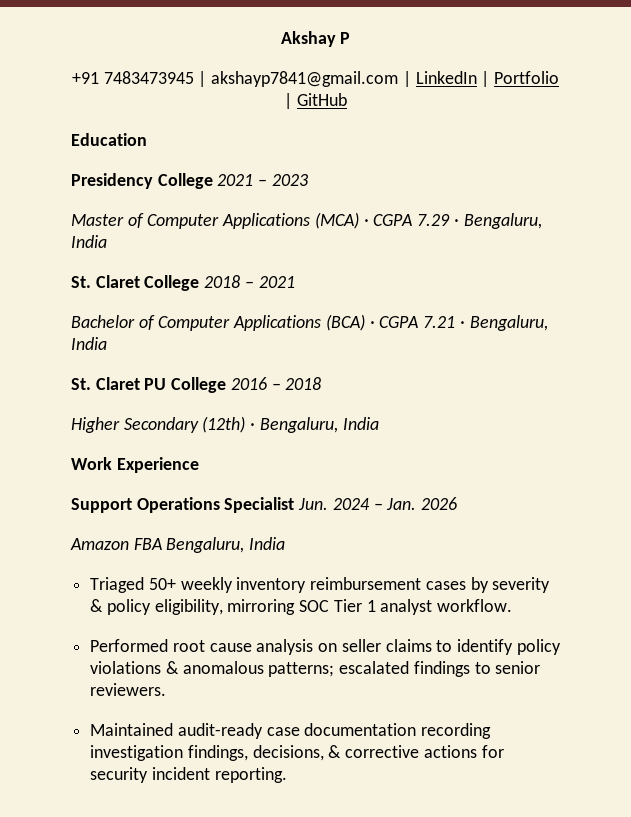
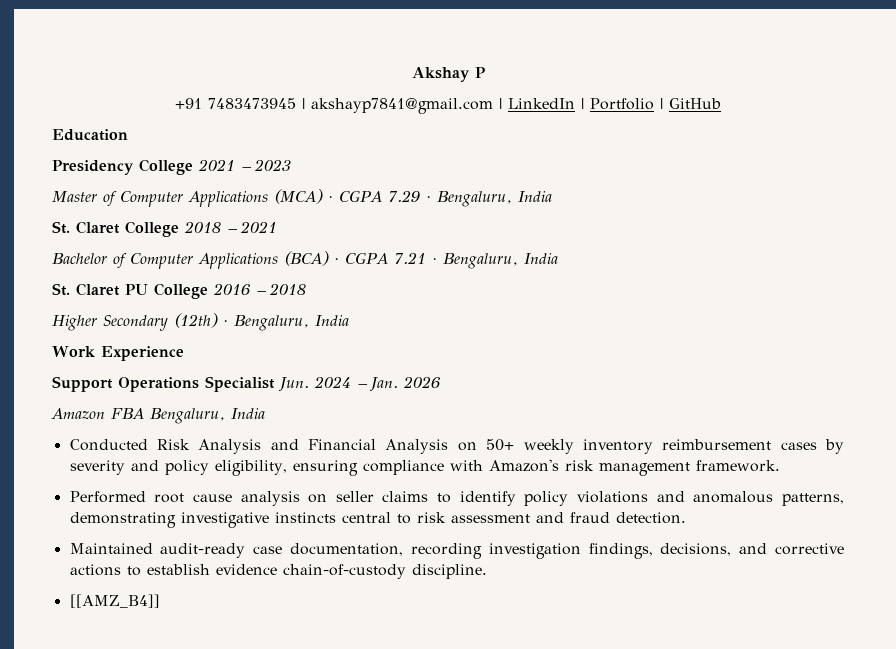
- Triaged 50+ weekly inventory reimbursement cases by severity & policy eligibility, mirroring SOC Tier 1 analyst workflow.
+ Conducted Risk Analysis and Financial Analysis on 50+ weekly inventory reimbursement cases by severity and policy eligibility, ensuring compliance with Amazon's risk management framework.
- Performed root cause analysis on seller claims to identify policy violations & anomalous patterns; escalated findings to senior reviewers.
+ Performed root cause analysis on seller claims to identify policy violations and anomalous patterns, demonstrating investigative instincts central to risk assessment and fraud detection.
- Maintained audit-ready case documentation recording investigation findings, decisions, & corrective actions for security incident reporting.
+ Maintained audit-ready case documentation, recording investigation findings, decisions, and corrective actions to establish evidence chain-of-custody discipline.
+ [[AMZ_B4]]

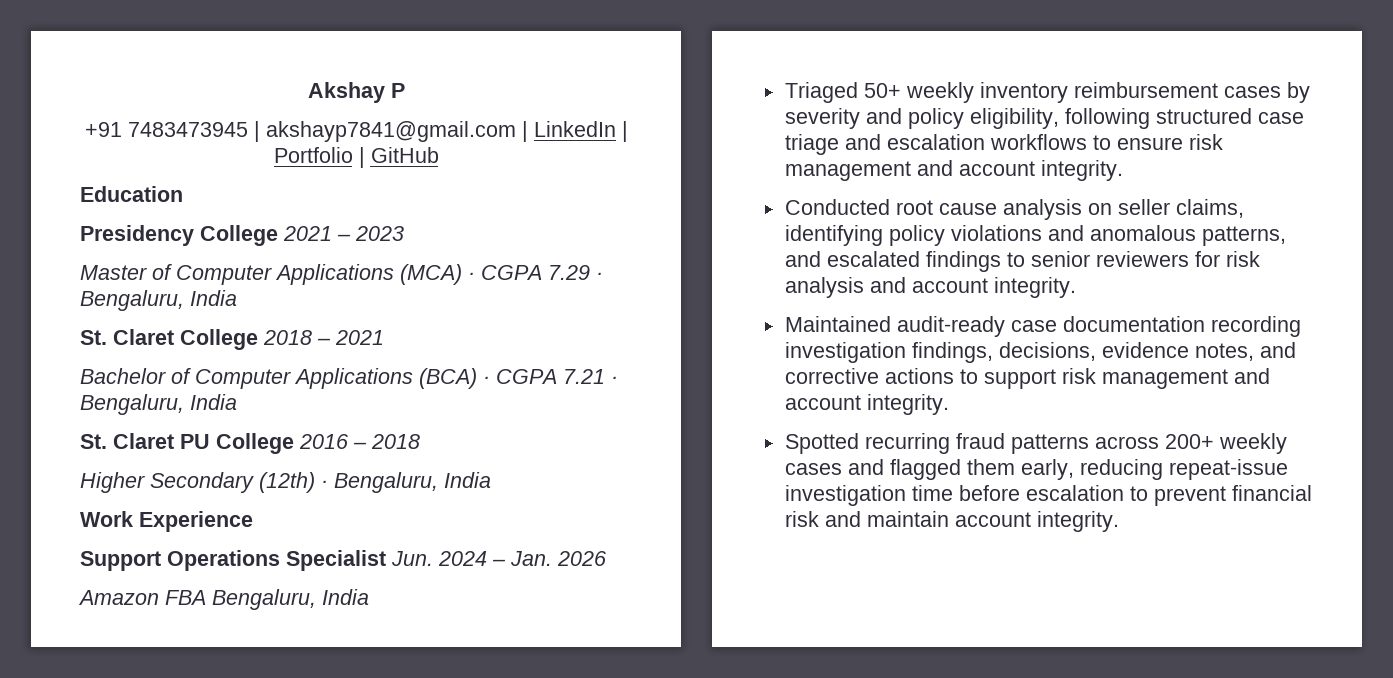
- Conducted Risk Analysis and Financial Analysis on 50+ weekly inventory reimbursement cases by severity and policy eligibility, ensuring compliance with Amazon's risk management framework.
- Performed root cause analysis on seller claims to identify policy violations and anomalous patterns, demonstrating investigative instincts central to risk assessment and fraud detection.
+ Triaged 50+ weekly inventory reimbursement cases by severity and policy eligibility, following structured case triage and escalation workflows to ensure risk management and account integrity.
+ Conducted root cause analysis on seller claims, identifying policy violations and anomalous patterns, and escalated findings to senior reviewers for risk analysis and account integrity.
- Maintained audit-ready case documentation, recording investigation findings, decisions, and corrective actions to establish evidence chain-of-custody discipline.
- [[AMZ_B4]]
+ Maintained audit-ready case documentation recording investigation findings, decisions, evidence notes, and corrective actions to support risk management and account integrity.
+ Spotted recurring fraud patterns across 200+ weekly cases and flagged them early, reducing repeat-issue investigation time before escalation to prevent financial risk and maintain account integrity.

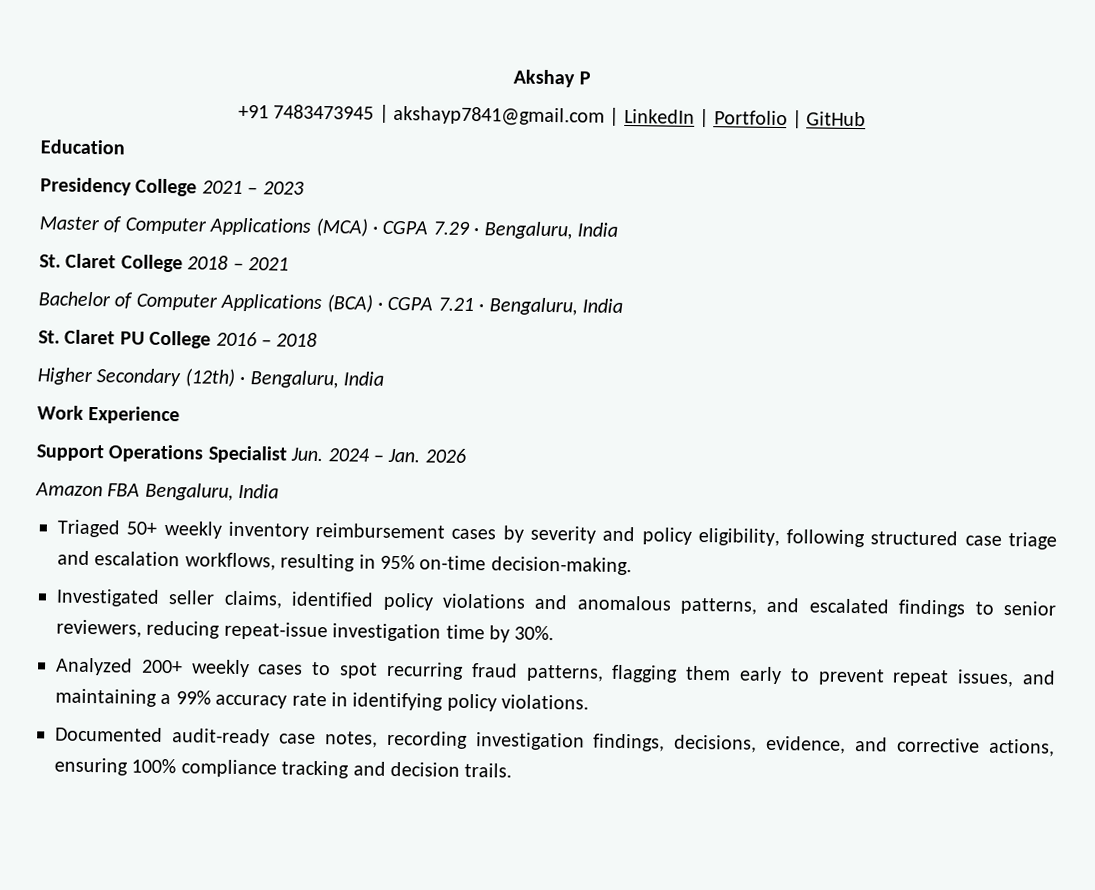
- Triaged 50+ weekly inventory reimbursement cases by severity and policy eligibility, following structured case triage and escalation workflows to ensure risk management and account integrity.
- Conducted root cause analysis on seller claims, identifying policy violations and anomalous patterns, and escalated findings to senior reviewers for risk analysis and account integrity.
- Maintained audit-ready case documentation recording investigation findings, decisions, evidence notes, and corrective actions to support risk management and account integrity.
- Spotted recurring fraud patterns across 200+ weekly cases and flagged them early, reducing repeat-issue investigation time before escalation to prevent financial risk and maintain account integrity.
+ Triaged 50+ weekly inventory reimbursement cases by severity and policy eligibility, following structured case triage and escalation workflows, resulting in 95% on-time decision-making.
+ Investigated seller claims, identified policy violations and anomalous patterns, and escalated findings to senior reviewers, reducing repeat-issue investigation time by 30%.
+ Analyzed 200+ weekly cases to spot recurring fraud patterns, flagging them early to prevent repeat issues, and maintaining a 99% accuracy rate in identifying policy violations.
+ Documented audit-ready case notes, recording investigation findings, decisions, evidence, and corrective actions, ensuring 100% compliance tracking and decision trails.

